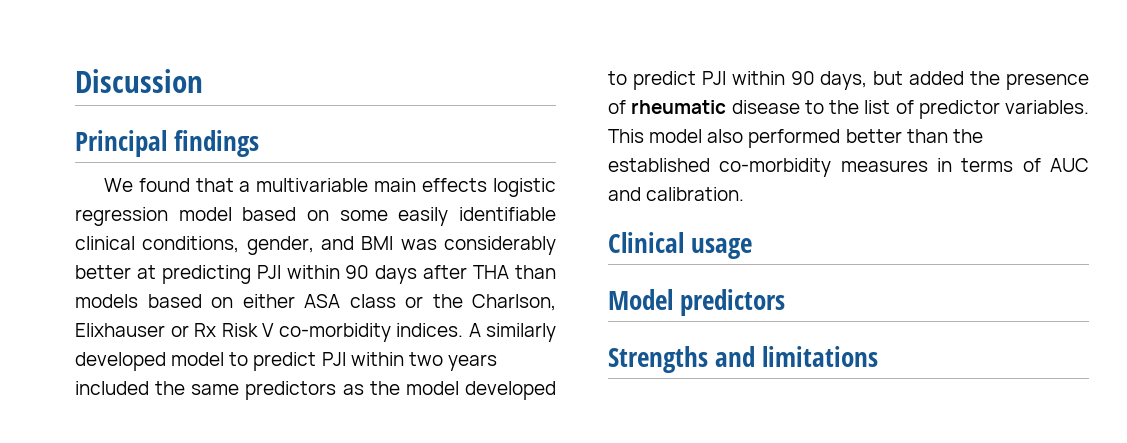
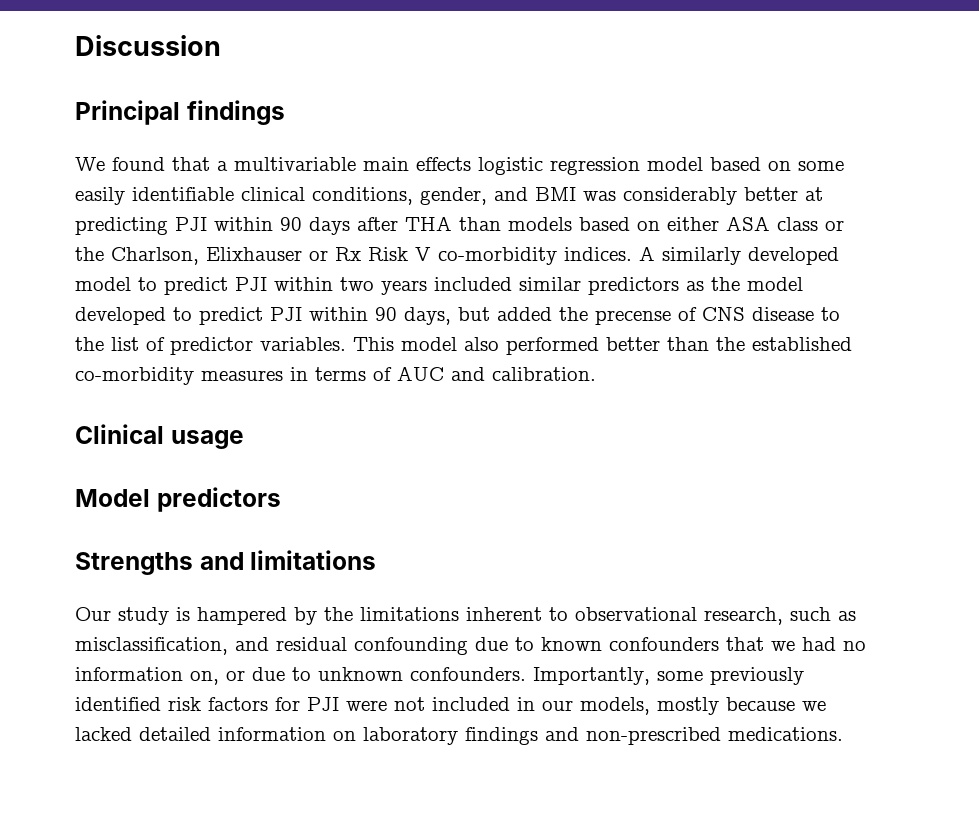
- A similarly developed model to predict PJI within two years included the same predictors as the model developed to predict PJI within 90 days, but added the presence of rheumatic disease to the list of predictor variables.
+ A similarly developed model to predict PJI within two years included similar predictors as the model developed to predict PJI within 90 days, but added the precense of CNS disease to the list of predictor variables.
+ Our study is hampered by the limitations inherent to observational research, such as misclassification, and residual confounding due to known confounders that we had no information on, or due to unknown confounders. Importantly, some previously identified risk factors for PJI were not included in our models, mostly because we lacked detailed information on laboratory findings and non-prescribed medications.

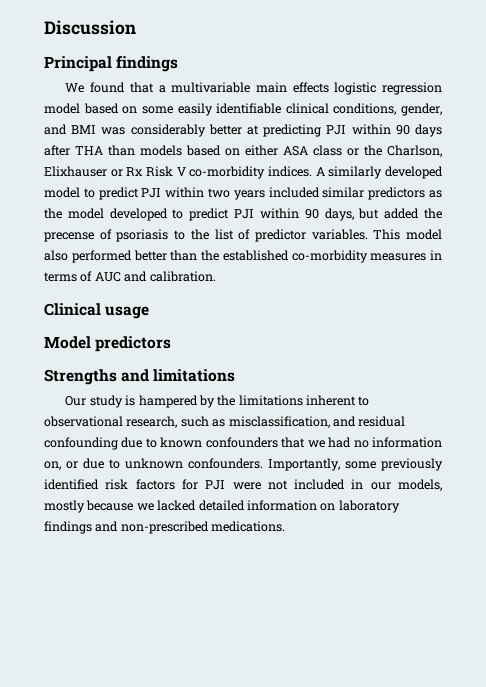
- A similarly developed model to predict PJI within two years included similar predictors as the model developed to predict PJI within 90 days, but added the precense of CNS disease to the list of predictor variables.
+ A similarly developed model to predict PJI within two years included similar predictors as the model developed to predict PJI within 90 days, but added the precense of psoriasis to the list of predictor variables.

